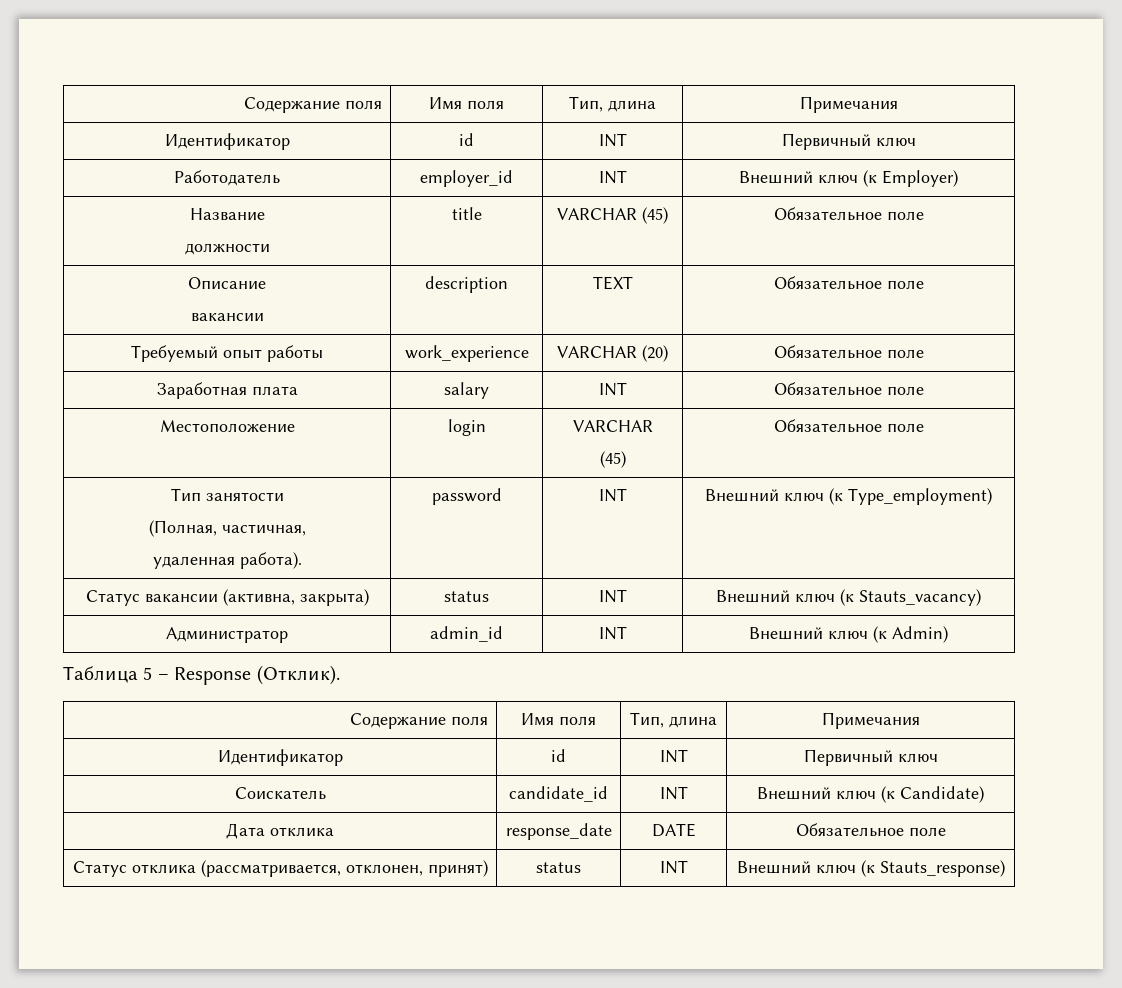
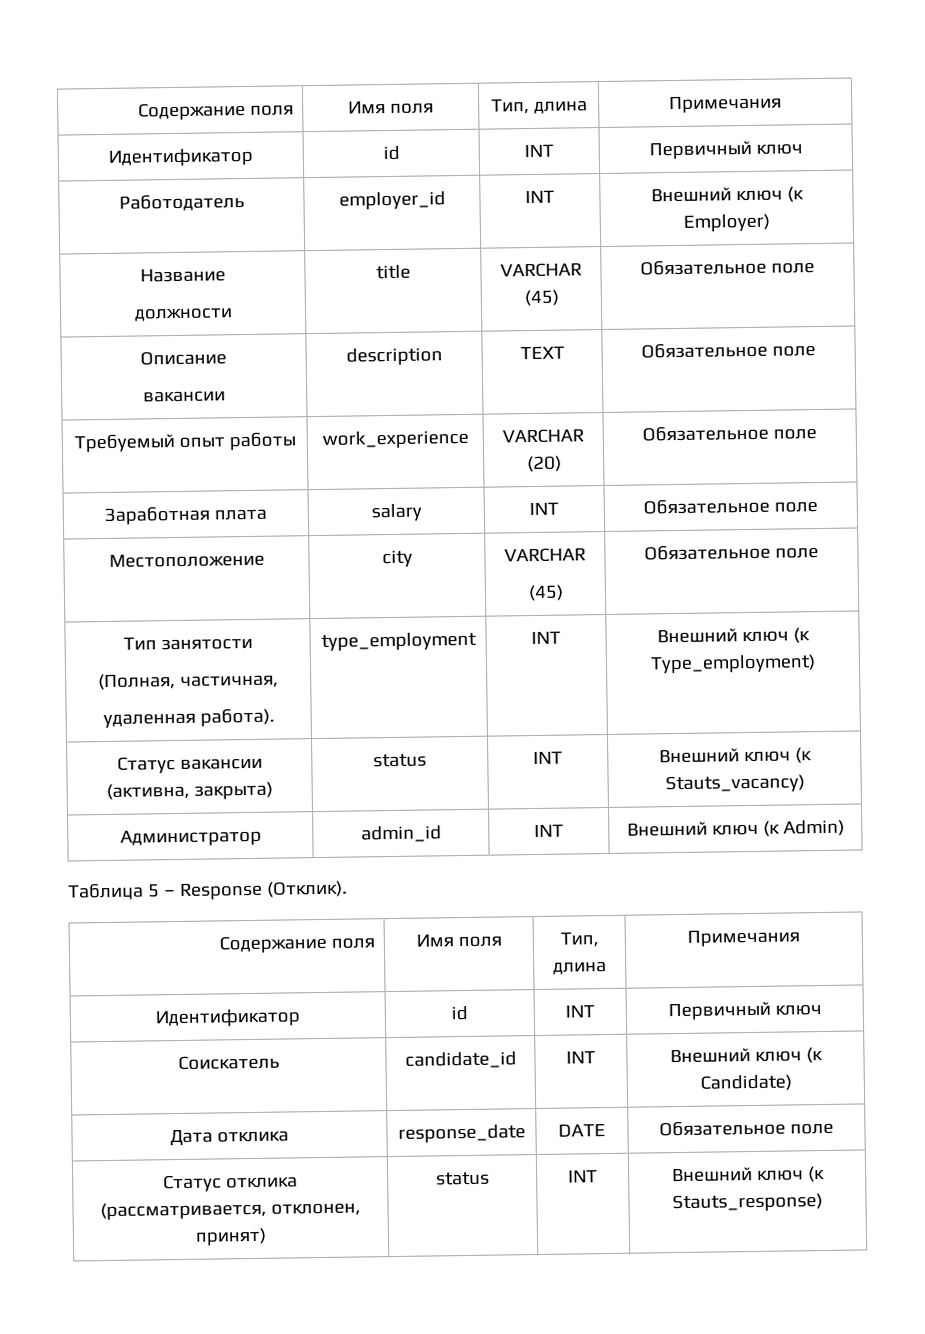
- Местоположение | login | VARCHAR
+ Местоположение | city | VARCHAR
  Тип занятости
  (Полная, частичная,
- удаленная работа). | password | INT | Внешний ключ (к Type_employment)
+ удаленная работа). | type_employment | INT | Внешний ключ (к Type_employment)

